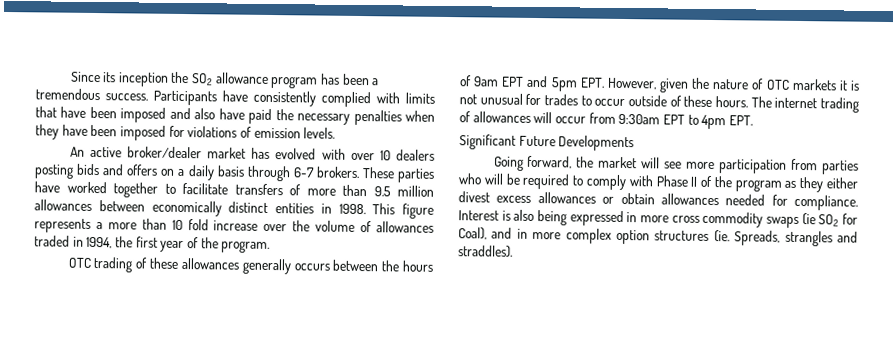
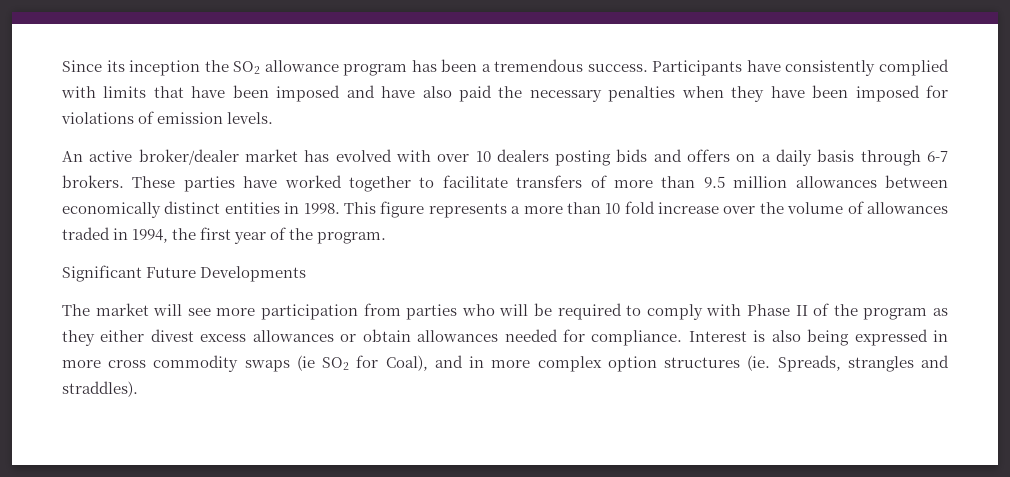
- Participants have consistently complied with limits that have been imposed and also have paid the necessary penalties when they have been imposed for violations of emission levels.
+ Participants have consistently complied with limits that have been imposed and have also paid the necessary penalties when they have been imposed for violations of emission levels.
- OTC trading of these allowances generally occurs between the hours of 9am EPT and 5pm EPT. However, given the nature of OTC markets it is not unusual for trades to occur outside of these hours. The internet trading of allowances will occur from 9:30am EPT to 4pm EPT.
- Going forward, the market will see more participation from parties who will be required to comply with Phase II of the program as they either divest excess allowances or obtain allowances needed for compliance.
+ The market will see more participation from parties who will be required to comply with Phase II of the program as they either divest excess allowances or obtain allowances needed for compliance.

